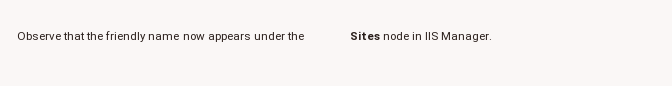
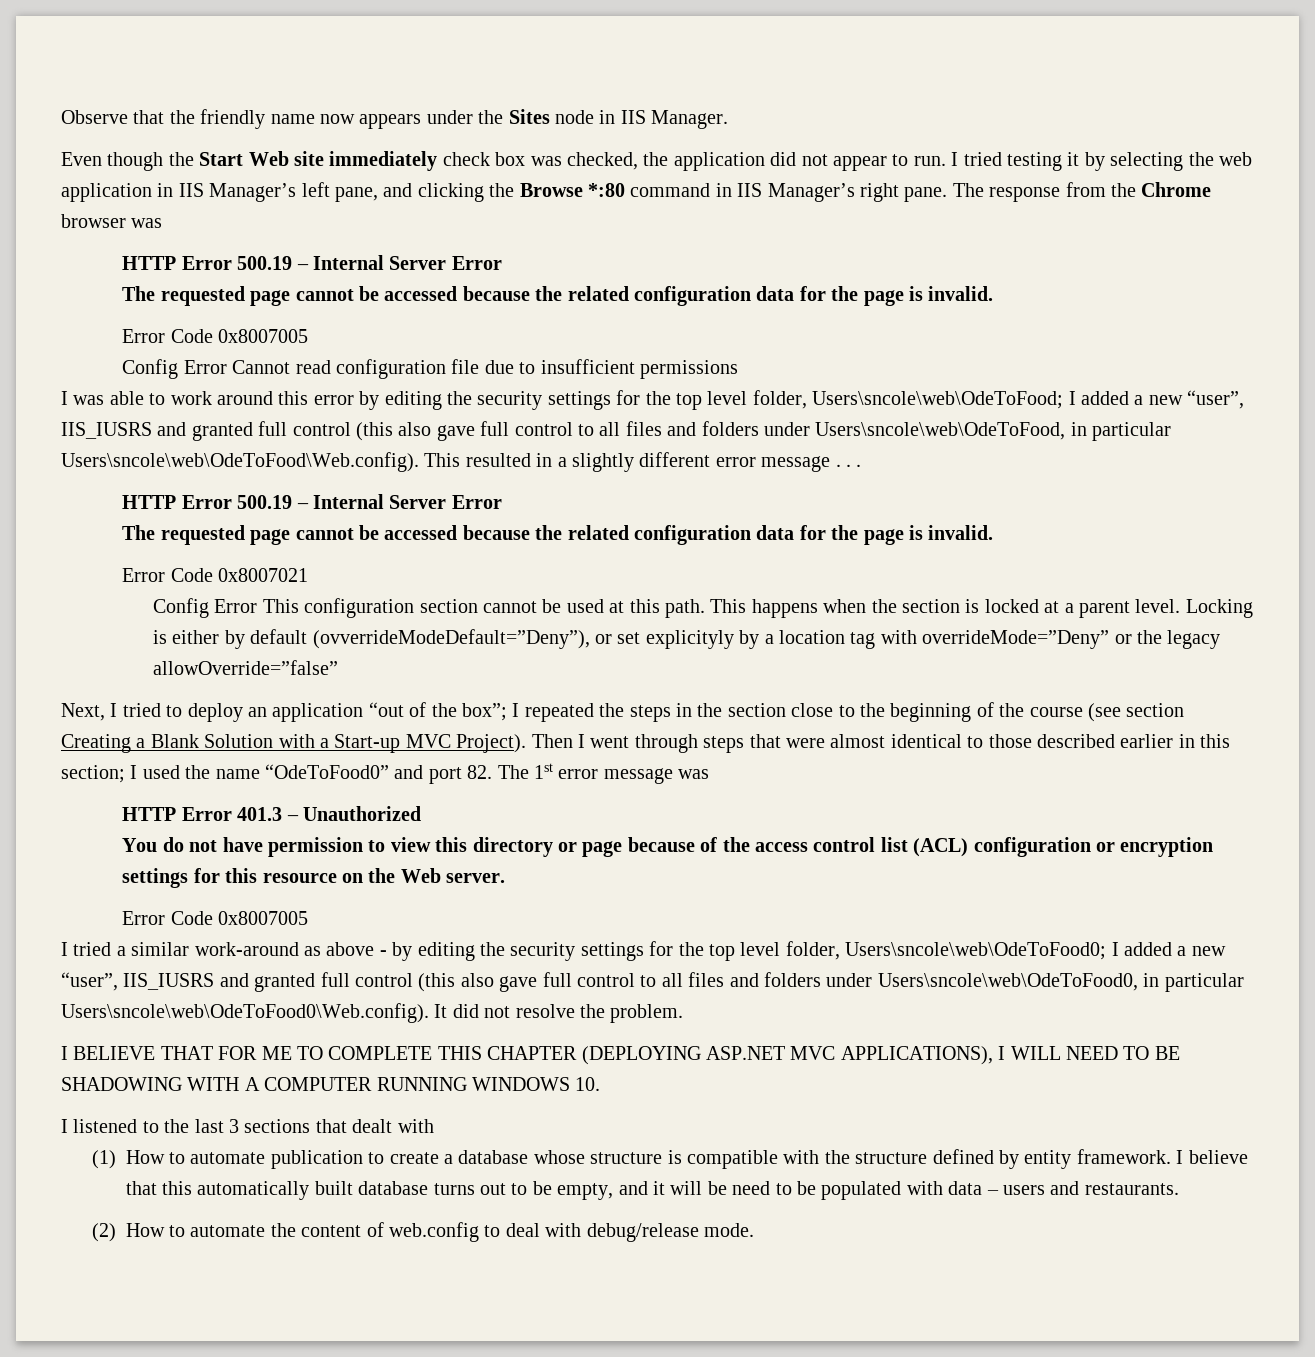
+ Even though the Start Web site immediately check box was checked, the application did not appear to run. I tried testing it by selecting the web application in IIS Manager’s left pane, and clicking the Browse *:80 command in IIS Manager’s right pane. The response from the Chrome browser was
+ HTTP Error 500.19 – Internal Server Error
+ The requested page cannot be accessed because the related configuration data for the page is invalid.
+ Error Code 0x8007005
+ Config Error Cannot read configuration file due to insufficient permissions
+ I was able to work around this error by editing the security settings for the top level folder, Users\sncole\web\OdeToFood; I added a new “user”, IIS_IUSRS and granted full control (this also gave full control to all files and folders under Users\sncole\web\OdeToFood, in particular Users\sncole\web\OdeToFood\Web.config). This resulted in a slightly different error message . . .
+ HTTP Error 500.19 – Internal Server Error
+ The requested page cannot be accessed because the related configuration data for the page is invalid.
+ Error Code 0x8007021
+ Config Error This configuration section cannot be used at this path. This happens when the section is locked at a parent level. Locking is either by default (ovverrideModeDefault=”Deny”), or set explicityly by a location tag with overrideMode=”Deny” or the legacy allowOverride=”false”
+ Next, I tried to deploy an application “out of the box”; I repeated the steps in the section close to the beginning of the course (see section Creating a Blank Solution with a Start-up MVC Project). Then I went through steps that were almost identical to those described earlier in this section; I used the name “OdeToFood0” and port 82. The 1st error message was
+ HTTP Error 401.3 – Unauthorized
+ You do not have permission to view this directory or page because of the access control list (ACL) configuration or encryption settings for this resource on the Web server.
+ Error Code 0x8007005
+ I tried a similar work-around as above - by editing the security settings for the top level folder, Users\sncole\web\OdeToFood0; I added a new “user”, IIS_IUSRS and granted full control (this also gave full control to all files and folders under Users\sncole\web\OdeToFood0, in particular Users\sncole\web\OdeToFood0\Web.config). It did not resolve the problem.
+ I BELIEVE THAT FOR ME TO COMPLETE THIS CHAPTER (DEPLOYING ASP.NET MVC APPLICATIONS), I WILL NEED TO BE SHADOWING WITH A COMPUTER RUNNING WINDOWS 10.
+ I listened to the last 3 sections that dealt with
+ (1) How to automate publication to create a database whose structure is compatible with the structure defined by entity framework. I believe that this automatically built database turns out to be empty, and it will be need to be populated with data – users and restaurants.
+ (2) How to automate the content of web.config to deal with debug/release mode.

